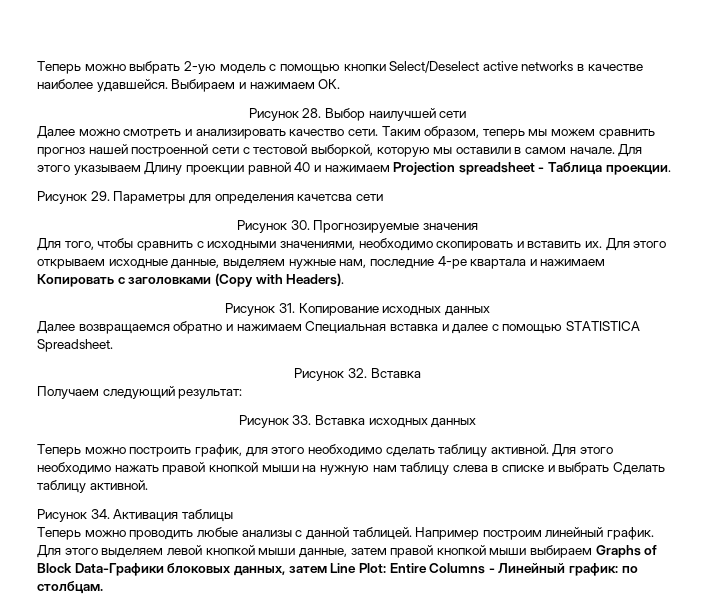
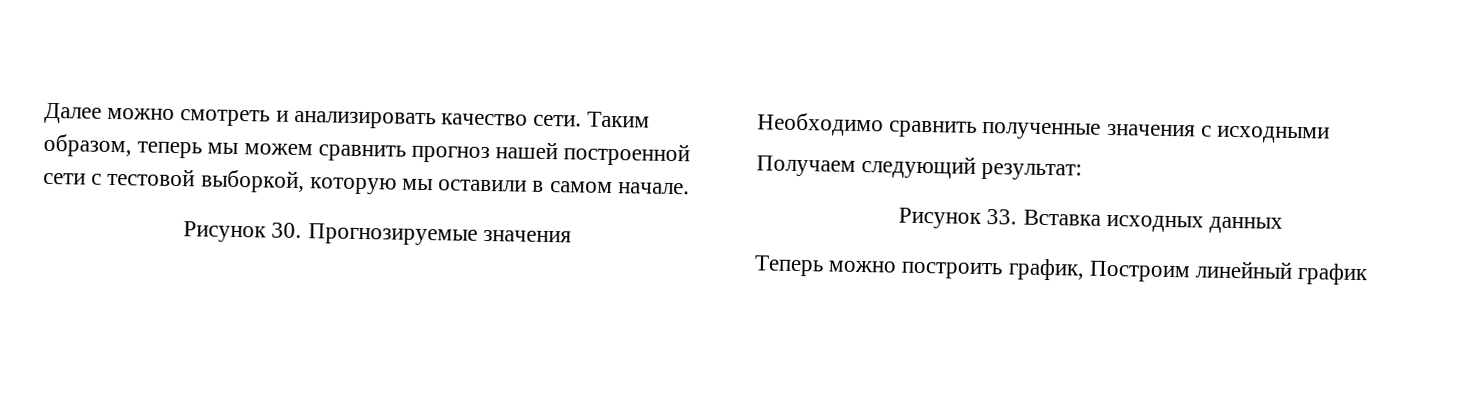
- Теперь можно выбрать 2-ую модель с помощью кнопки Select/Deselect active networks в качестве наиболее удавшейся. Выбираем и нажимаем ОК.
- Рисунок 28. Выбор наилучшей сети
- Таким образом, теперь мы можем сравнить прогноз нашей построенной сети с тестовой выборкой, которую мы оставили в самом начале. Для этого указываем Длину проекции равной 40 и нажимаем Projection spreadsheet - Таблица проекции.
- Рисунок 29. Параметры для определения качетсва сети
+ Таким образом, теперь мы можем сравнить прогноз нашей построенной сети с тестовой выборкой, которую мы оставили в самом начале.
  Рисунок 30. Прогнозируемые значения
- Для того, чтобы сравнить с исходными значениями, необходимо скопировать и вставить их. Для этого открываем исходные данные, выделяем нужные нам, последние 4-ре квартала и нажимаем Копировать с заголовками (Copy with Headers).
- Рисунок 31. Копирование исходных данных
- Далее возвращаемся обратно и нажимаем Специальная вставка и далее c помощью STATISTICA Spreadsheet.
- Рисунок 32. Вставка
+ Необходимо сравнить полученные значения с исходными
- Теперь можно построить график, для этого необходимо сделать таблицу активной. Для этого необходимо нажать правой кнопкой мыши на нужную нам таблицу слева в списке и выбрать Сделать таблицу активной.
- Рисунок 34. Активация таблицы
- Теперь можно проводить любые анализы с данной таблицей. Например построим линейный график. Для этого выделяем левой кнопкой мыши данные, затем правой кнопкой мыши выбираем Graphs of Block Data-Графики блоковых данных, затем Line Plot: Entire Columns - Линейный график: по столбцам.
+ Теперь можно построить график, Построим линейный график

